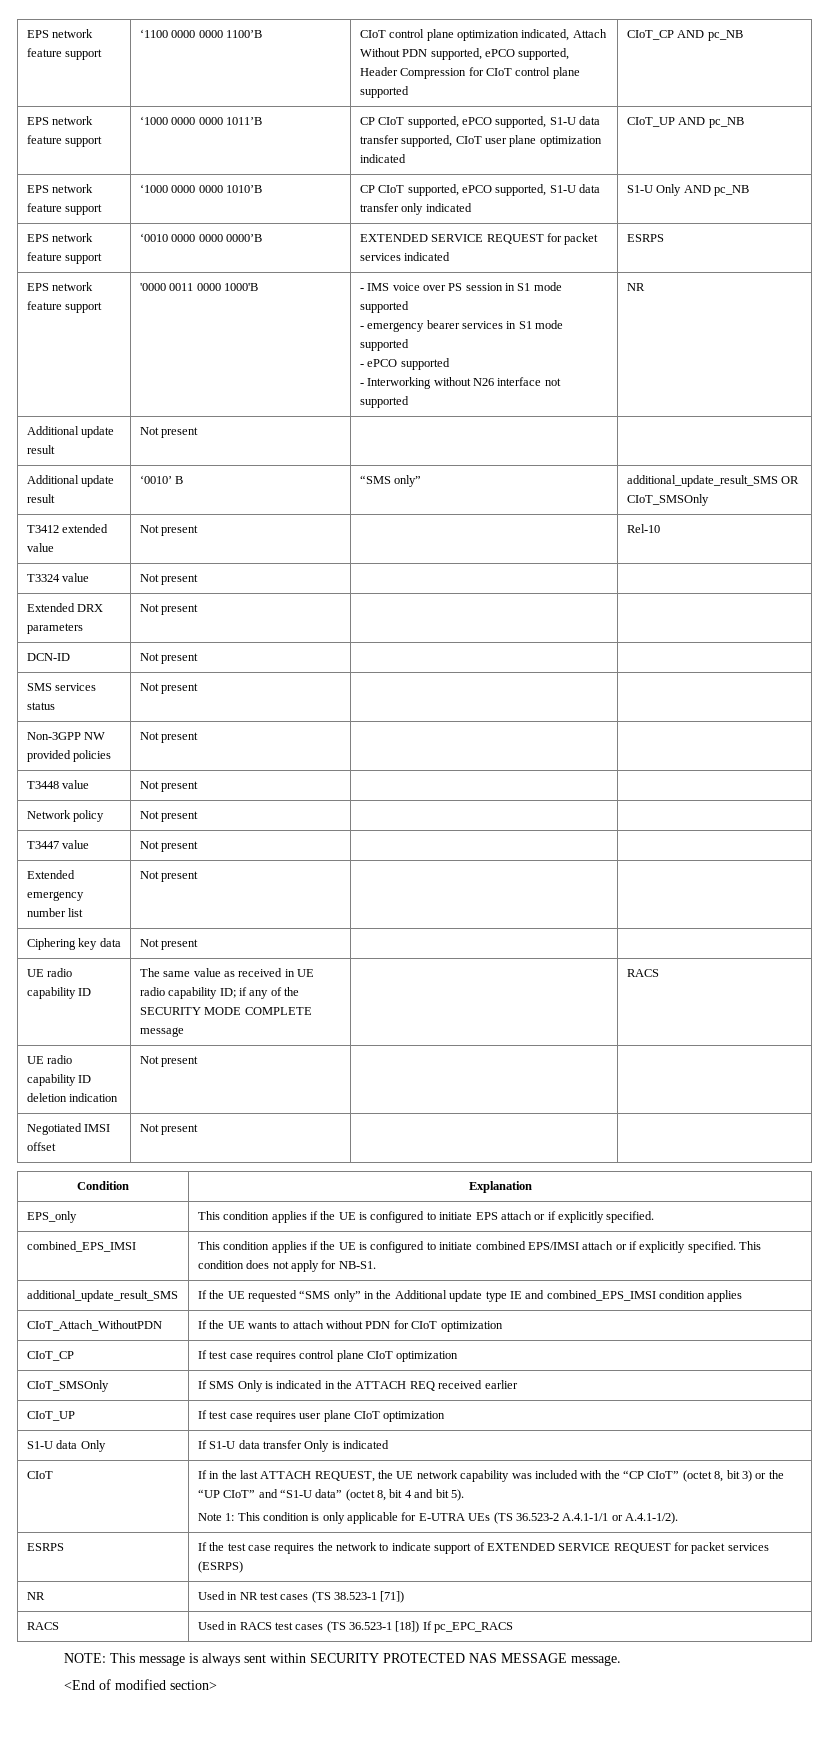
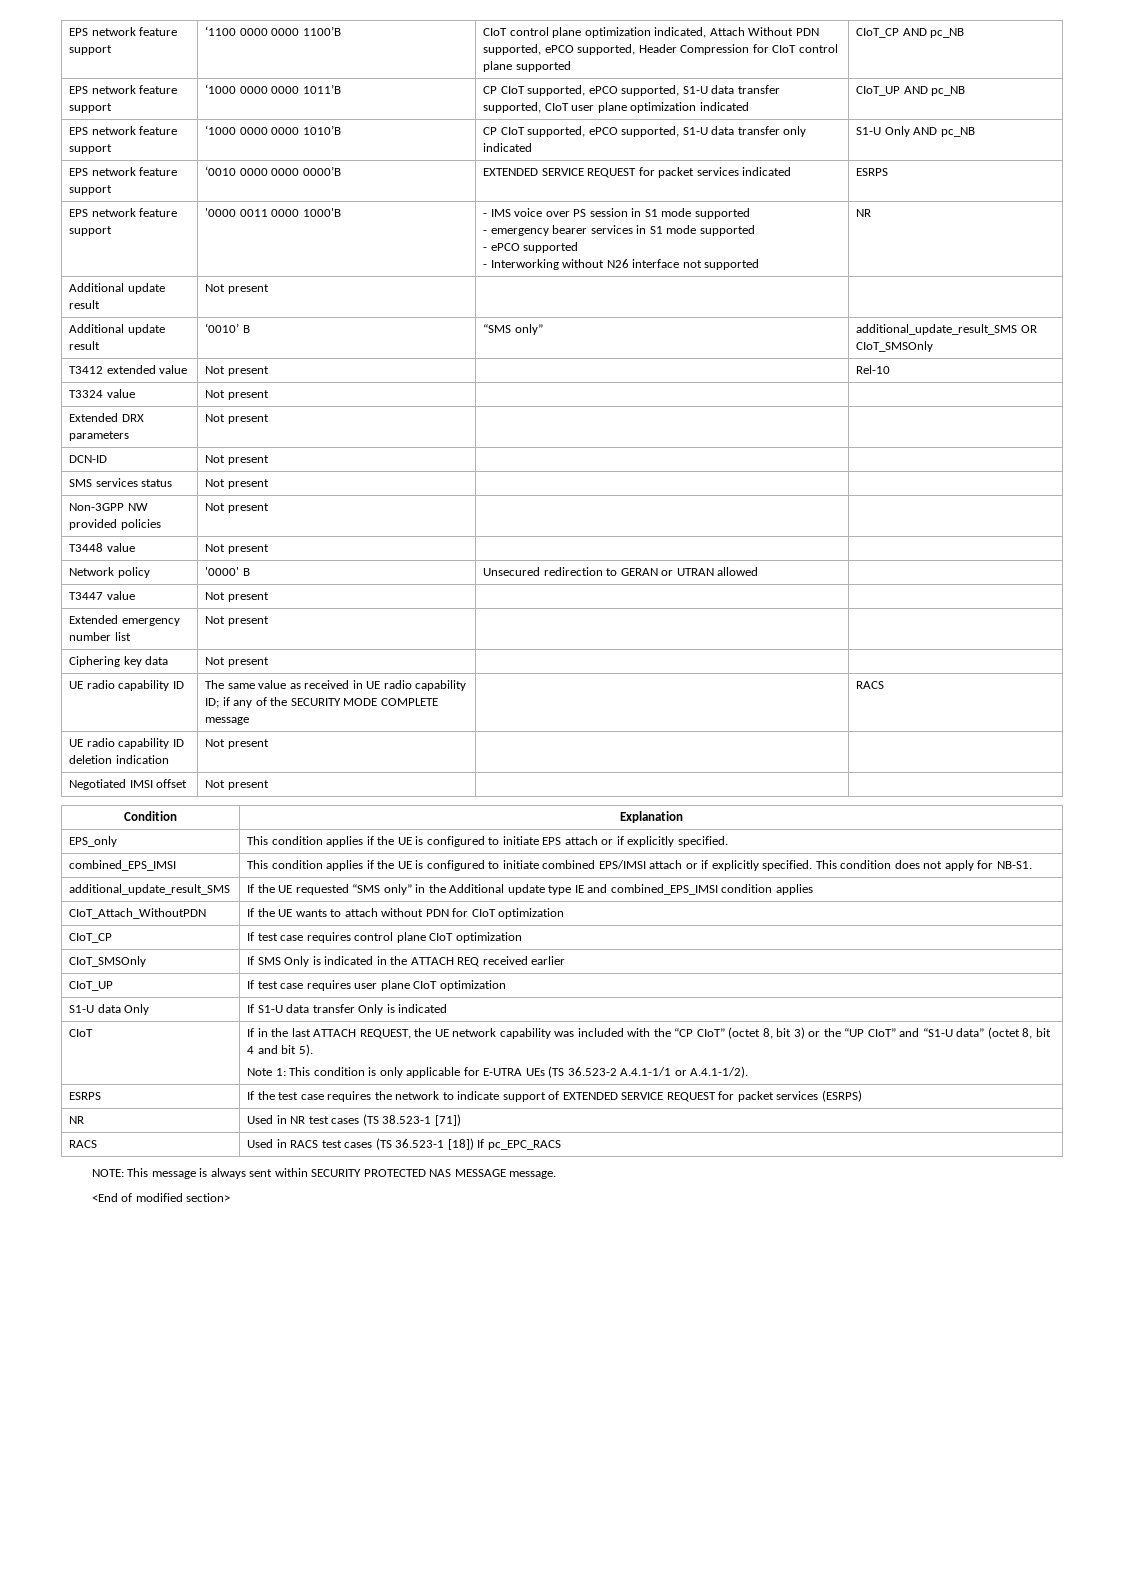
- Network policy | Not present | |
+ Network policy | '0000' B | Unsecured redirection to GERAN or UTRAN allowed |

